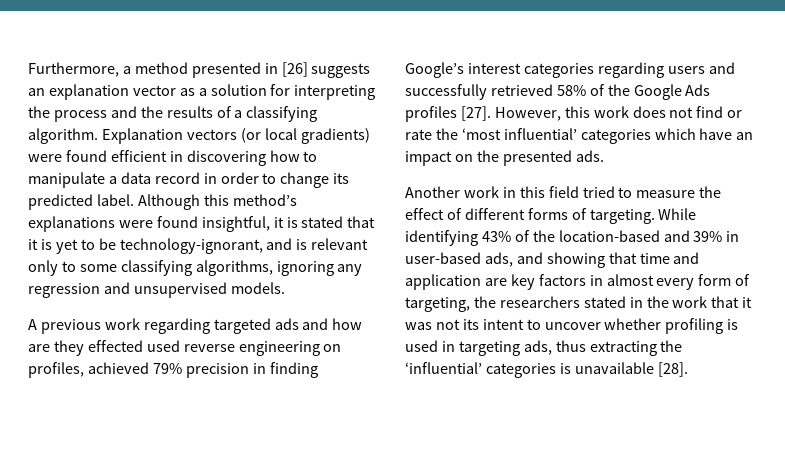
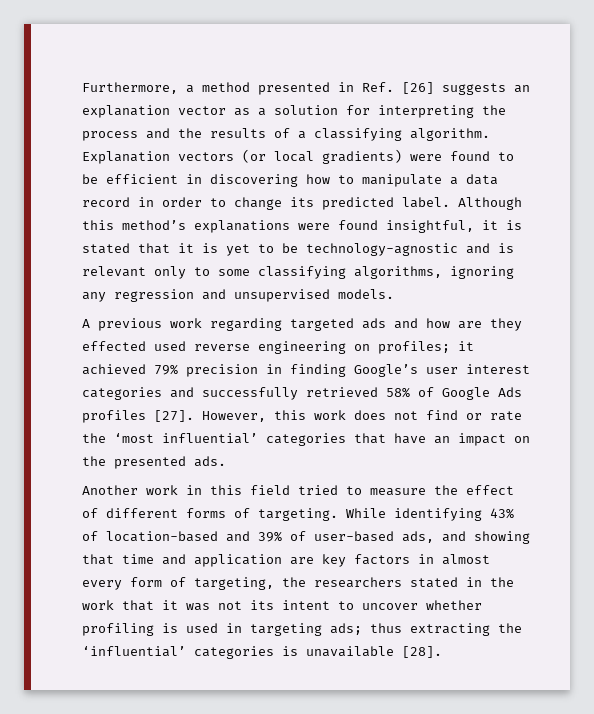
- Furthermore, a method presented in [26] suggests an explanation vector as a solution for interpreting the process and the results of a classifying algorithm.
+ Furthermore, a method presented in Ref. [26] suggests an explanation vector as a solution for interpreting the process and the results of a classifying algorithm.
- Explanation vectors (or local gradients) were found efficient in discovering how to manipulate a data record in order to change its predicted label.
+ Explanation vectors (or local gradients) were found to be efficient in discovering how to manipulate a data record in order to change its predicted label.
- Although this method’s explanations were found insightful, it is stated that it is yet to be technology-ignorant, and is relevant only to some classifying algorithms, ignoring any regression and unsupervised models.
+ Although this method’s explanations were found insightful, it is stated that it is yet to be technology-agnostic and is relevant only to some classifying algorithms, ignoring any regression and unsupervised models.
- A previous work regarding targeted ads and how are they effected used reverse engineering on profiles, achieved 79% precision in finding Google’s interest categories regarding users and successfully retrieved 58% of the Google Ads profiles [27].
+ A previous work regarding targeted ads and how are they effected used reverse engineering on profiles; it achieved 79% precision in finding Google’s user interest categories and successfully retrieved 58% of Google Ads profiles [27].
- However, this work does not find or rate the ‘most influential’ categories which have an impact on the presented ads.
+ However, this work does not find or rate the ‘most influential’ categories that have an impact on the presented ads.
- While identifying 43% of the location-based and 39% in user-based ads, and showing that time and application are key factors in almost every form of targeting, the researchers stated in the work that it was not its intent to uncover whether profiling is used in targeting ads, thus extracting the ‘influential’ categories is unavailable [28].
+ While identifying 43% of location-based and 39% of user-based ads, and showing that time and application are key factors in almost every form of targeting, the researchers stated in the work that it was not its intent to uncover whether profiling is used in targeting ads; thus extracting the ‘influential’ categories is unavailable [28].

